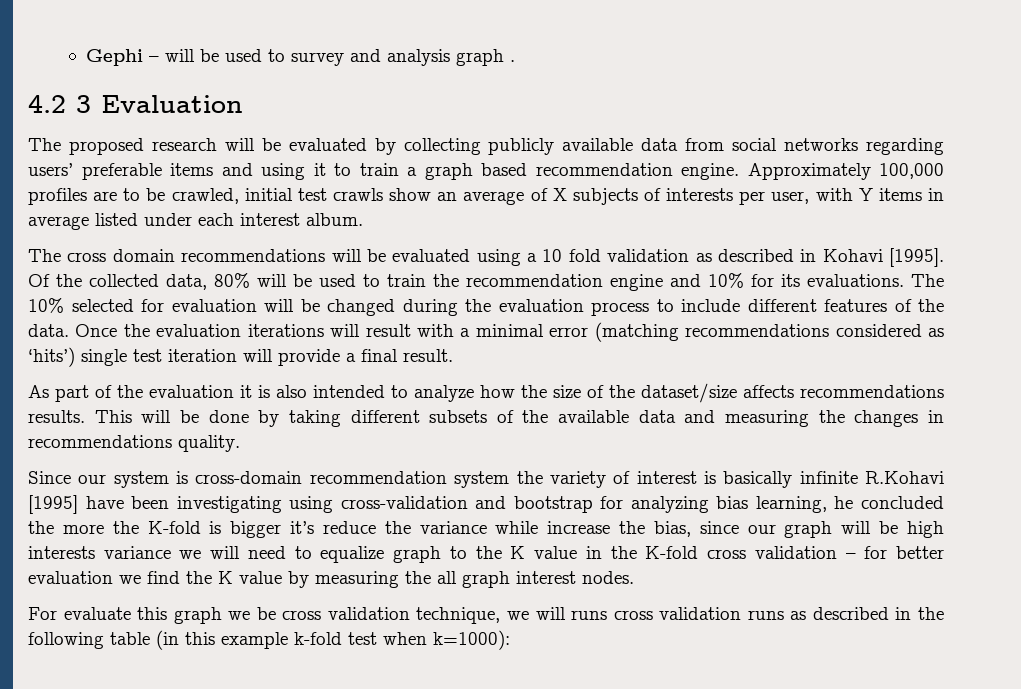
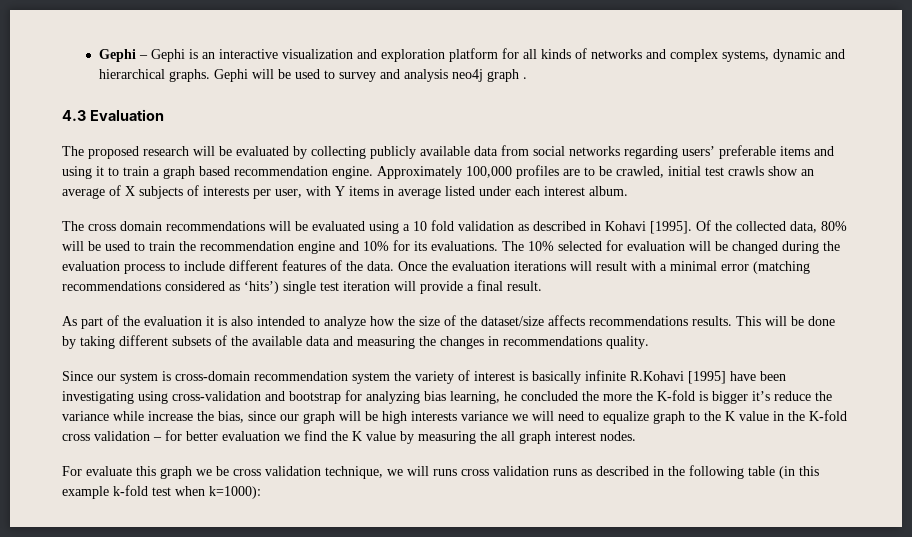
- Gephi – will be used to survey and analysis graph .
+ Gephi – Gephi is an interactive visualization and exploration platform for all kinds of networks and complex systems, dynamic and hierarchical graphs. Gephi will be used to survey and analysis neo4j graph .
- 4.2 3 Evaluation
+ 4.3 Evaluation

